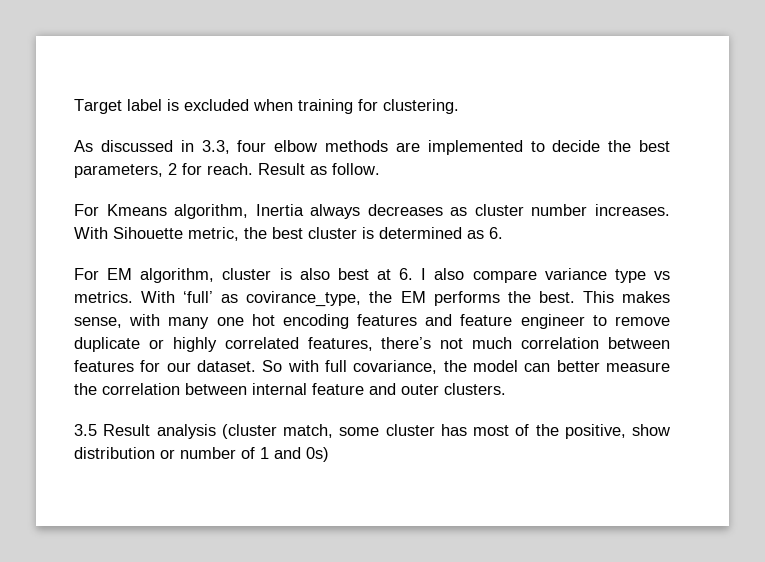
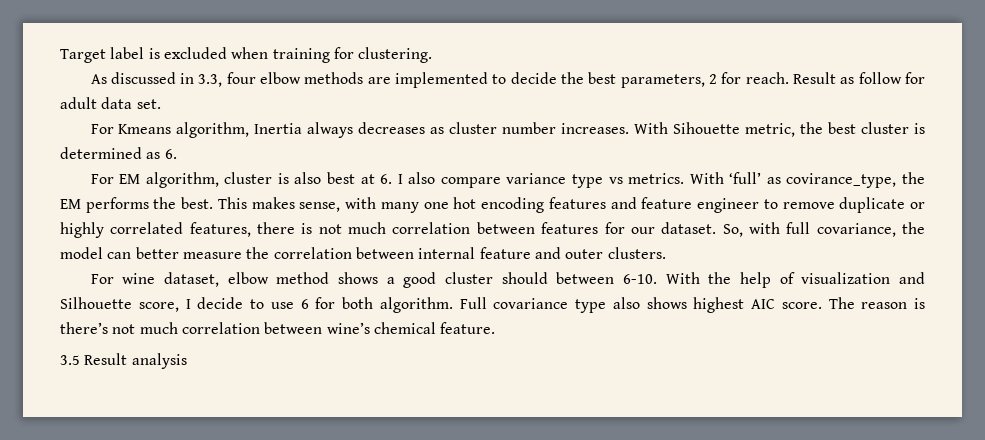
- Result as follow.
+ Result as follow for adult data set.
- This makes sense, with many one hot encoding features and feature engineer to remove duplicate or highly correlated features, there’s not much correlation between features for our dataset.
+ This makes sense, with many one hot encoding features and feature engineer to remove duplicate or highly correlated features, there is not much correlation between features for our dataset.
- So with full covariance, the model can better measure the correlation between internal feature and outer clusters.
+ So, with full covariance, the model can better measure the correlation between internal feature and outer clusters.
- 3.5 Result analysis (cluster match, some cluster has most of the positive, show distribution or number of 1 and 0s)
+ For wine dataset, elbow method shows a good cluster should between 6-10. With the help of visualization and Silhouette score, I decide to use 6 for both algorithm. Full covariance type also shows highest AIC score. The reason is there’s not much correlation between wine’s chemical feature.
+ 3.5 Result analysis

